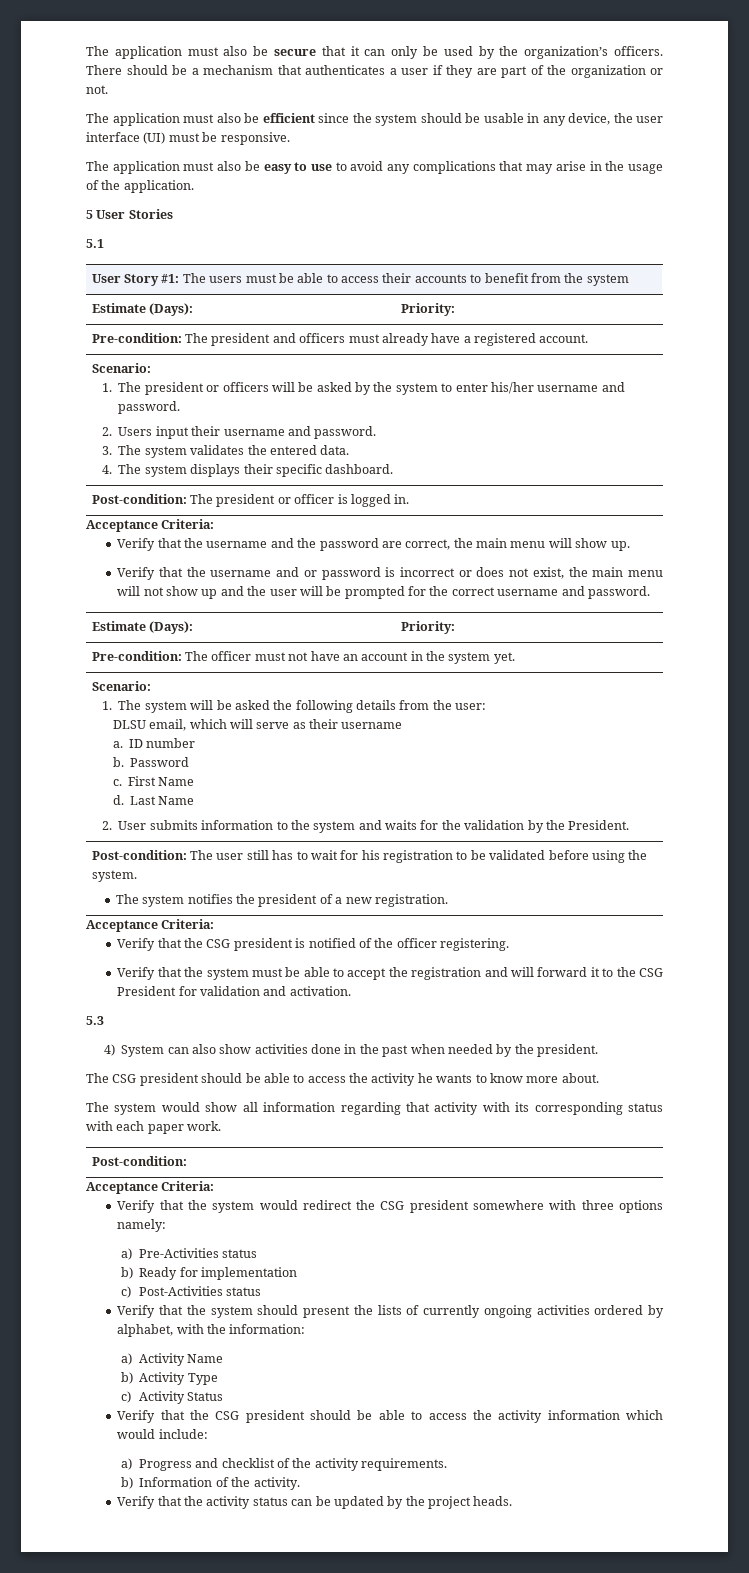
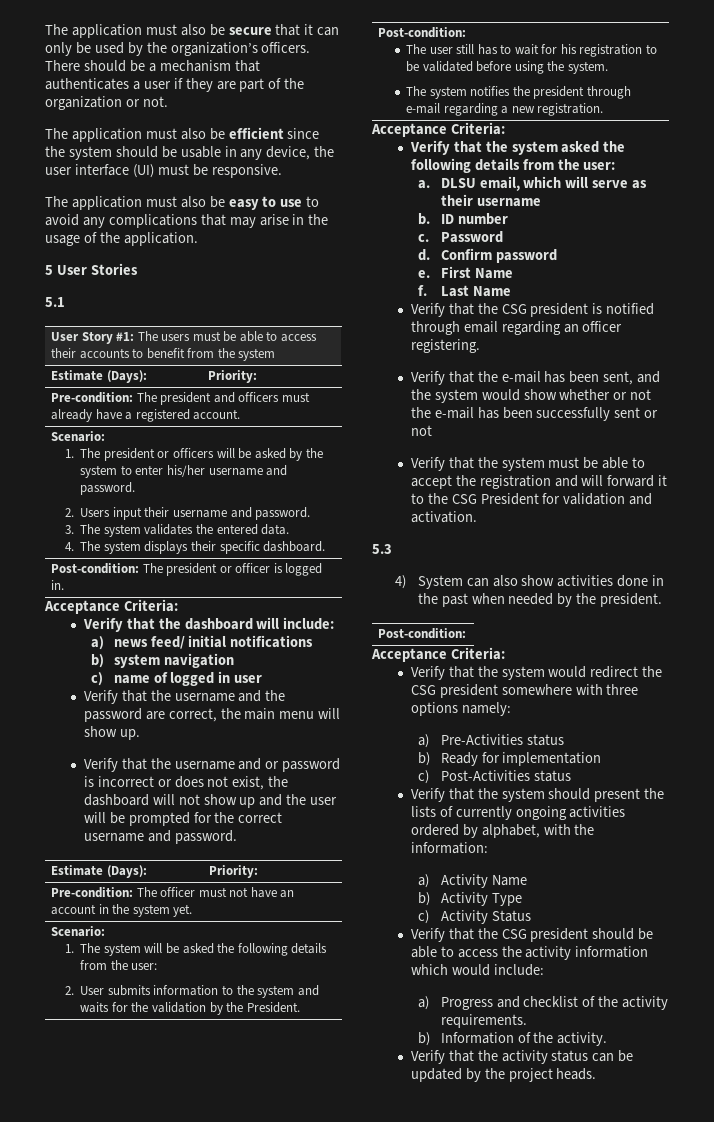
+ Verify that the dashboard will include:
+ a) news feed/ initial notifications
+ b) system navigation
+ c) name of logged in user
- Verify that the username and or password is incorrect or does not exist, the main menu will not show up and the user will be prompted for the correct username and password.
+ Verify that the username and or password is incorrect or does not exist, the dashboard will not show up and the user will be prompted for the correct username and password.
- DLSU email, which will serve as their username
- a. ID number
- b. Password
- c. First Name
- d. Last Name
  2. User submits information to the system and waits for the validation by the President.
- Post-condition: The user still has to wait for his registration to be validated before using the system.
- The system notifies the president of a new registration.
+ Post-condition:
+ The user still has to wait for his registration to be validated before using the system.
+ The system notifies the president through e-mail regarding a new registration.
+ Verify that the system asked the following details from the user:
+ a. DLSU email, which will serve as their username
+ b. ID number
+ c. Password
+ d. Confirm password
+ e. First Name
+ f. Last Name
- Verify that the CSG president is notified of the officer registering.
+ Verify that the CSG president is notified through email regarding an officer registering.
+ Verify that the e-mail has been sent, and the system would show whether or not the e-mail has been successfully sent or not
- The CSG president should be able to access the activity he wants to know more about.
- The system would show all information regarding that activity with its corresponding status with each paper work.

